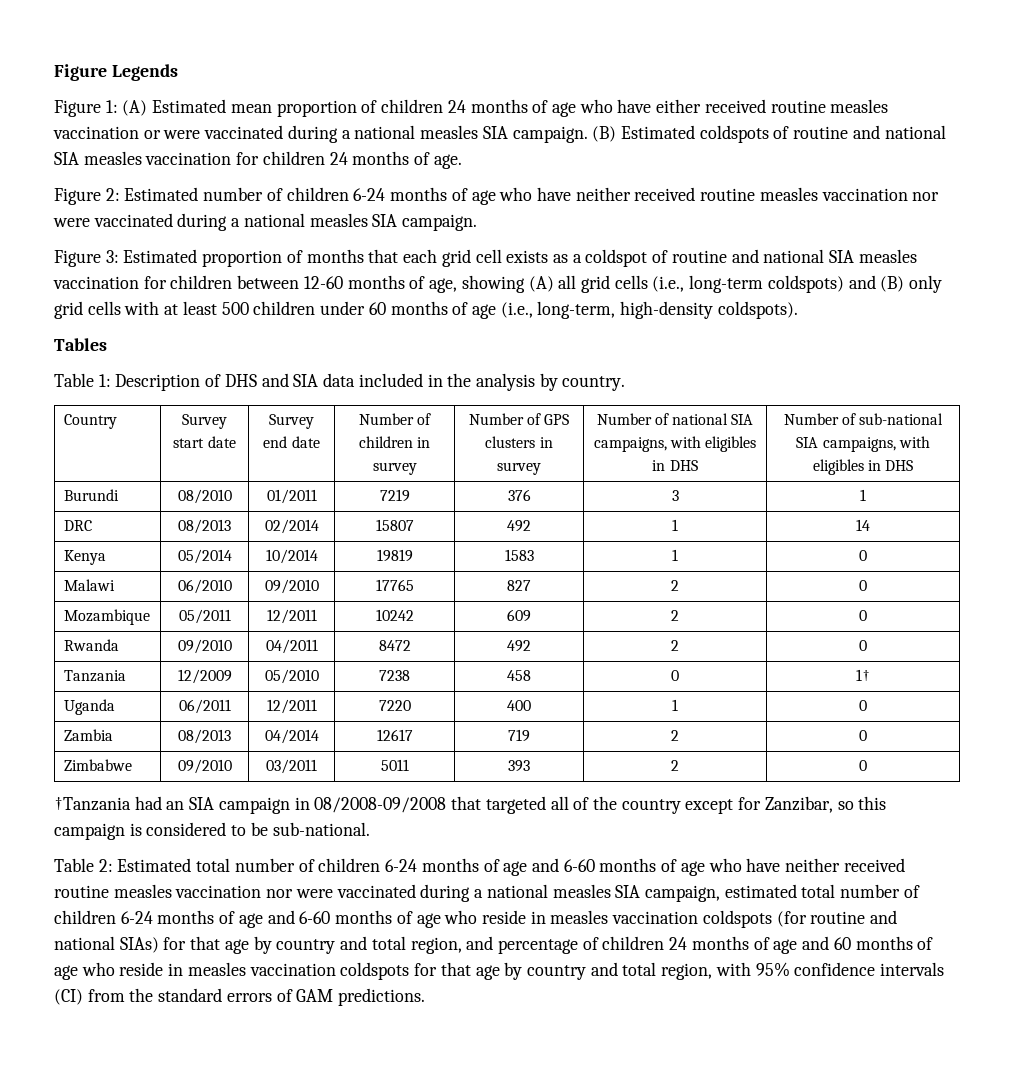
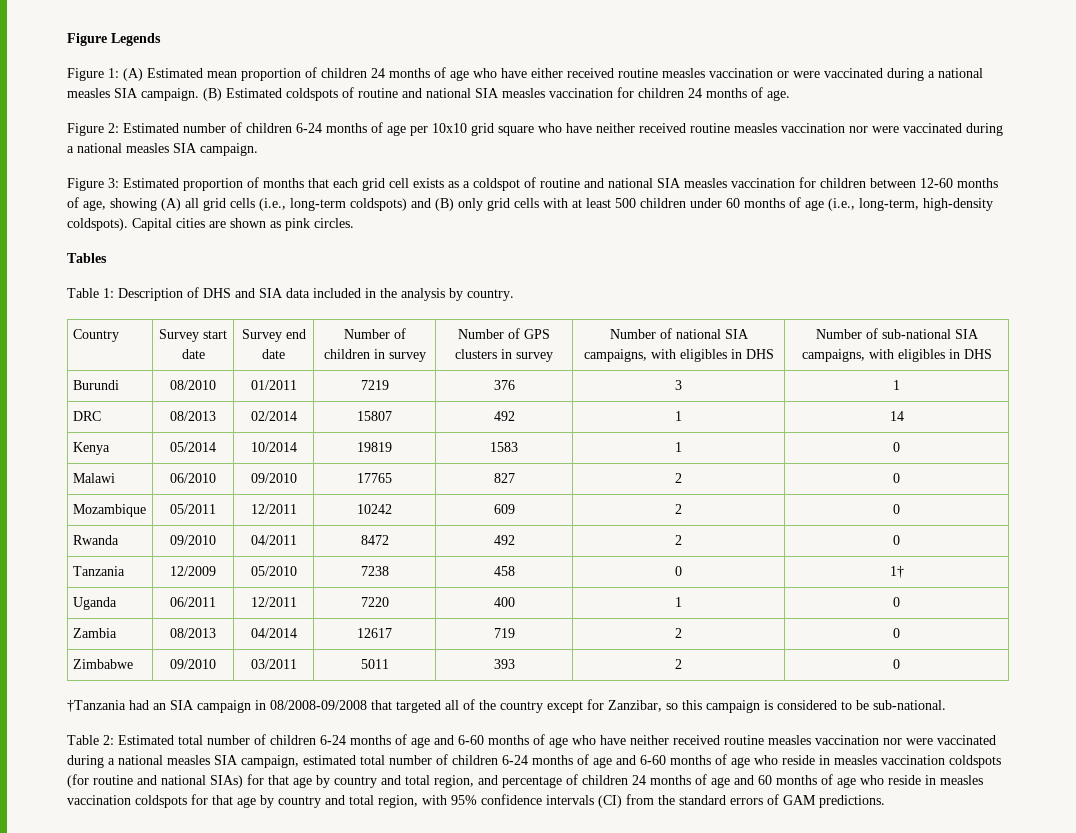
- Figure 2: Estimated number of children 6-24 months of age who have neither received routine measles vaccination nor were vaccinated during a national measles SIA campaign.
+ Figure 2: Estimated number of children 6-24 months of age per 10x10 grid square who have neither received routine measles vaccination nor were vaccinated during a national measles SIA campaign.
+ Capital cities are shown as pink circles.

